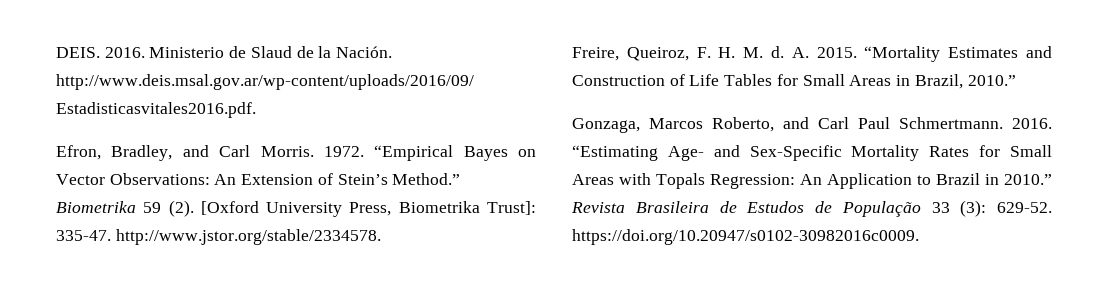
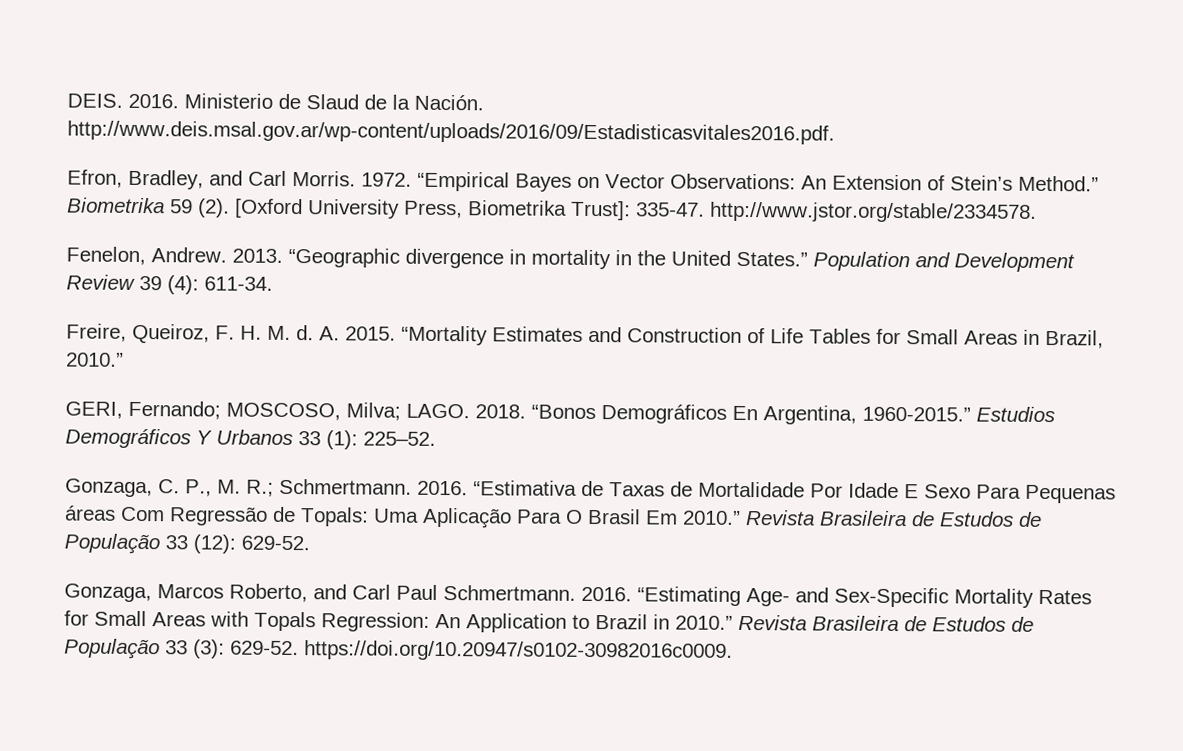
+ Fenelon, Andrew. 2013. “Geographic divergence in mortality in the United States.” Population and Development Review 39 (4): 611-34.
+ GERI, Fernando; MOSCOSO, Milva; LAGO. 2018. “Bonos Demográficos En Argentina, 1960-2015.” Estudios Demográficos Y Urbanos 33 (1): 225–52.
+ Gonzaga, C. P., M. R.; Schmertmann. 2016. “Estimativa de Taxas de Mortalidade Por Idade E Sexo Para Pequenas áreas Com Regressão de Topals: Uma Aplicação Para O Brasil Em 2010.” Revista Brasileira de Estudos de População 33 (12): 629-52.

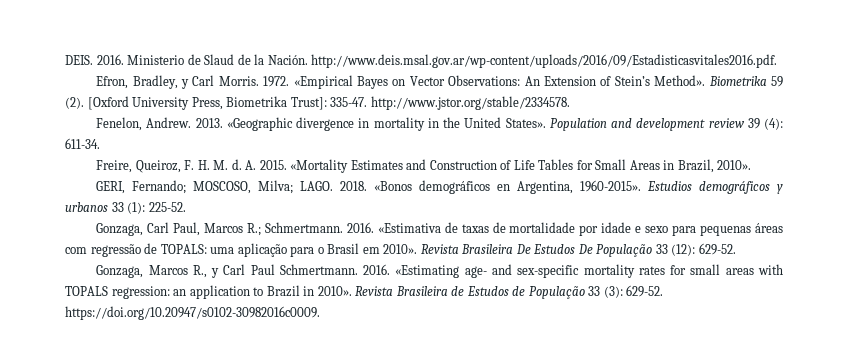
- Efron, Bradley, and Carl Morris.
+ Efron, Bradley, y Carl Morris.
- “Empirical Bayes on Vector Observations: An Extension of Stein’s Method.”
+ «Empirical Bayes on Vector Observations: An Extension of Stein’s Method».
- “Geographic divergence in mortality in the United States.”
+ «Geographic divergence in mortality in the United States».
- Population and Development Review 39 (4): 611-34.
+ Population and development review 39 (4): 611-34.
- “Mortality Estimates and Construction of Life Tables for Small Areas in Brazil, 2010.”
+ «Mortality Estimates and Construction of Life Tables for Small Areas in Brazil, 2010».
- “Bonos Demográficos En Argentina, 1960-2015.” Estudios Demográficos Y Urbanos 33 (1): 225–52.
- Gonzaga, C. P., M. R.; Schmertmann. 2016. “Estimativa de Taxas de Mortalidade Por Idade E Sexo Para Pequenas áreas Com Regressão de Topals: Uma Aplicação Para O Brasil Em 2010.” Revista Brasileira de Estudos de População 33 (12): 629-52.
+ «Bonos demográficos en Argentina, 1960-2015». Estudios demográficos y urbanos 33 (1): 225-52.
+ Gonzaga, Carl Paul, Marcos R.; Schmertmann. 2016. «Estimativa de taxas de mortalidade por idade e sexo para pequenas áreas com regressão de TOPALS: uma aplicação para o Brasil em 2010». Revista Brasileira De Estudos De População 33 (12): 629-52.
- Gonzaga, Marcos Roberto, and Carl Paul Schmertmann.
+ Gonzaga, Marcos R., y Carl Paul Schmertmann.
- “Estimating Age- and Sex-Specific Mortality Rates for Small Areas with Topals Regression: An Application to Brazil in 2010.”
+ «Estimating age- and sex-specific mortality rates for small areas with TOPALS regression: an application to Brazil in 2010».

